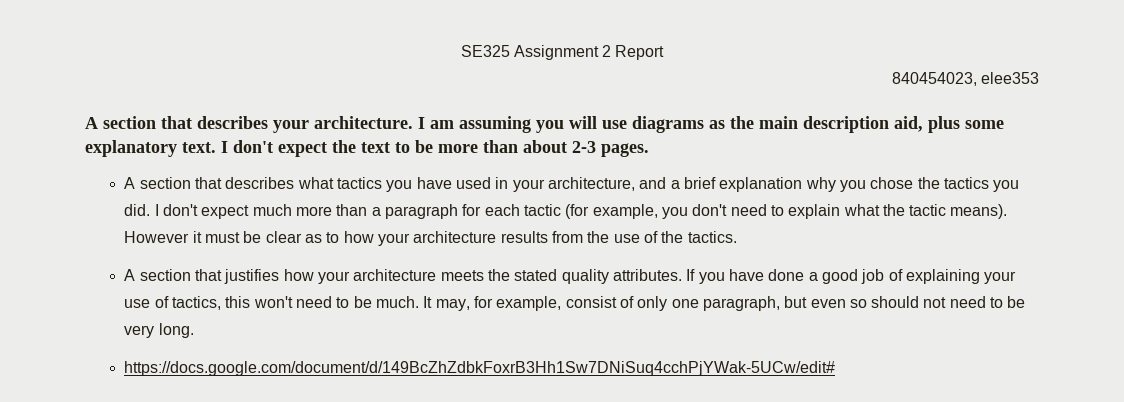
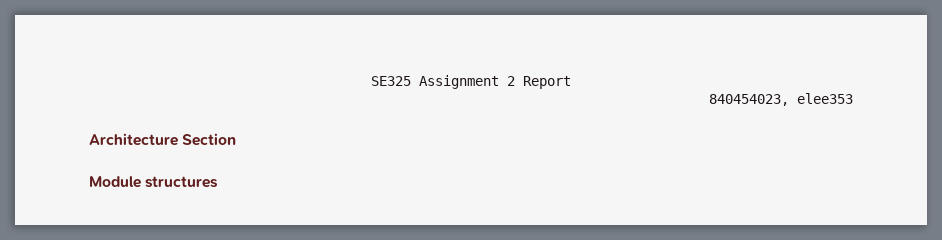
- A section that describes your architecture. I am assuming you will use diagrams as the main description aid, plus some explanatory text. I don't expect the text to be more than about 2-3 pages.
- A section that describes what tactics you have used in your architecture, and a brief explanation why you chose the tactics you did. I don't expect much more than a paragraph for each tactic (for example, you don't need to explain what the tactic means). However it must be clear as to how your architecture results from the use of the tactics.
- A section that justifies how your architecture meets the stated quality attributes. If you have done a good job of explaining your use of tactics, this won't need to be much. It may, for example, consist of only one paragraph, but even so should not need to be very long.
- https://docs.google.com/document/d/149BcZhZdbkFoxrB3Hh1Sw7DNiSuq4cchPjYWak-5UCw/edit#
+ Architecture Section
+ Module structures

